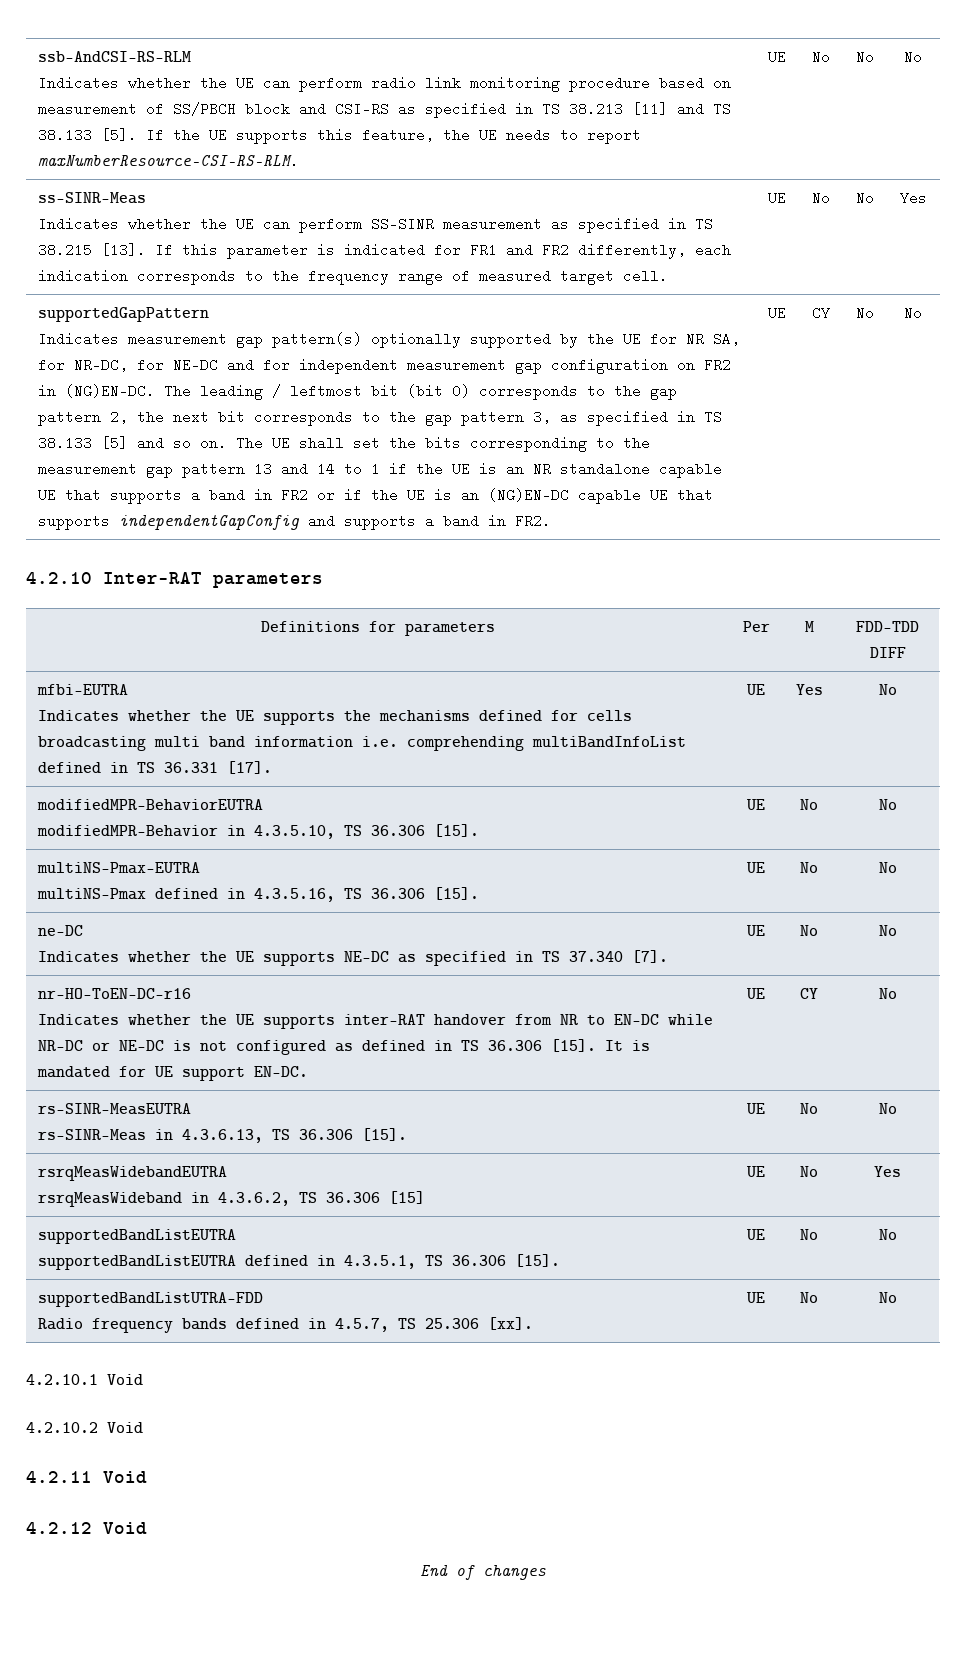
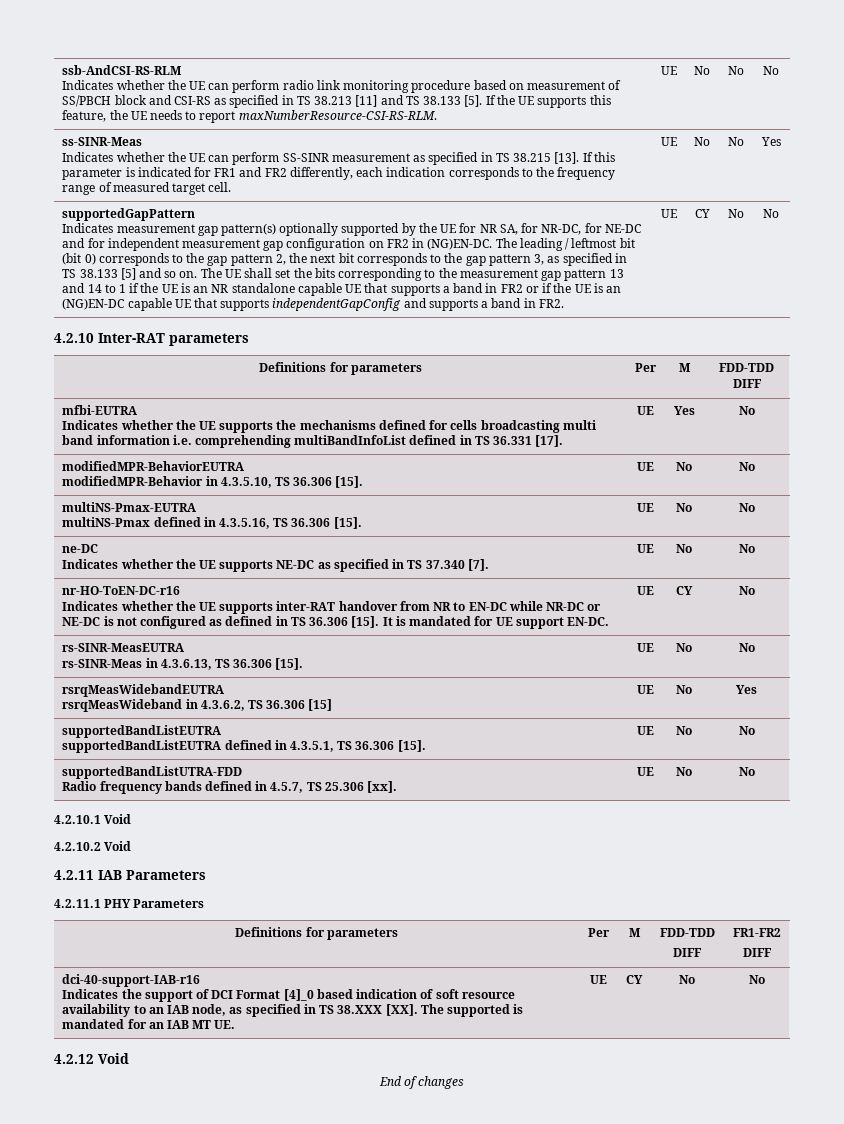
- 4.2.11 Void
+ 4.2.11 IAB Parameters
+ 4.2.11.1 PHY Parameters
+ Definitions for parameters | Per | M | FDD-TDD
+ DIFF | FR1-FR2
+ DIFF
+ dci-40-support-IAB-r16
+ Indicates the support of DCI Format [4]_0 based indication of soft resource availability to an IAB node, as specified in TS 38.XXX [XX]. The supported is mandated for an IAB MT UE. | UE | CY | No | No

